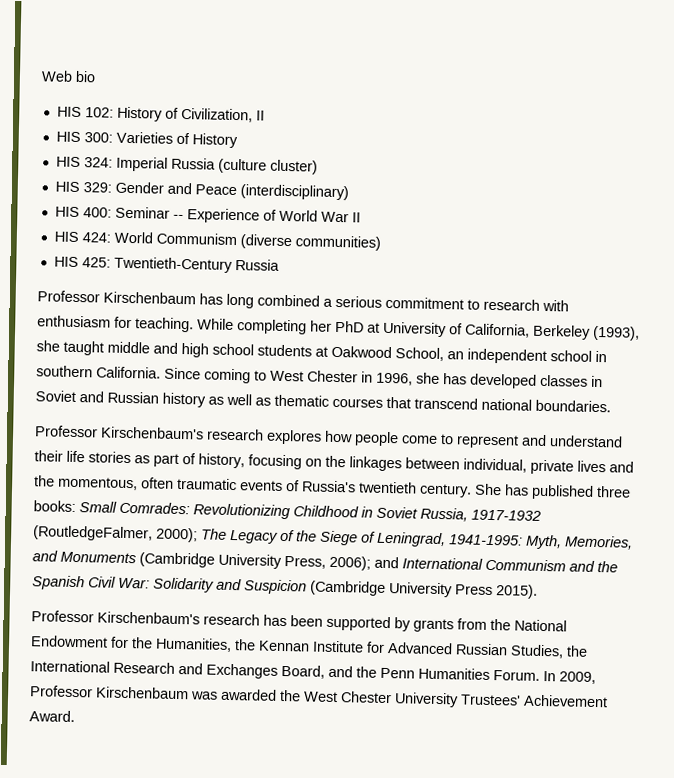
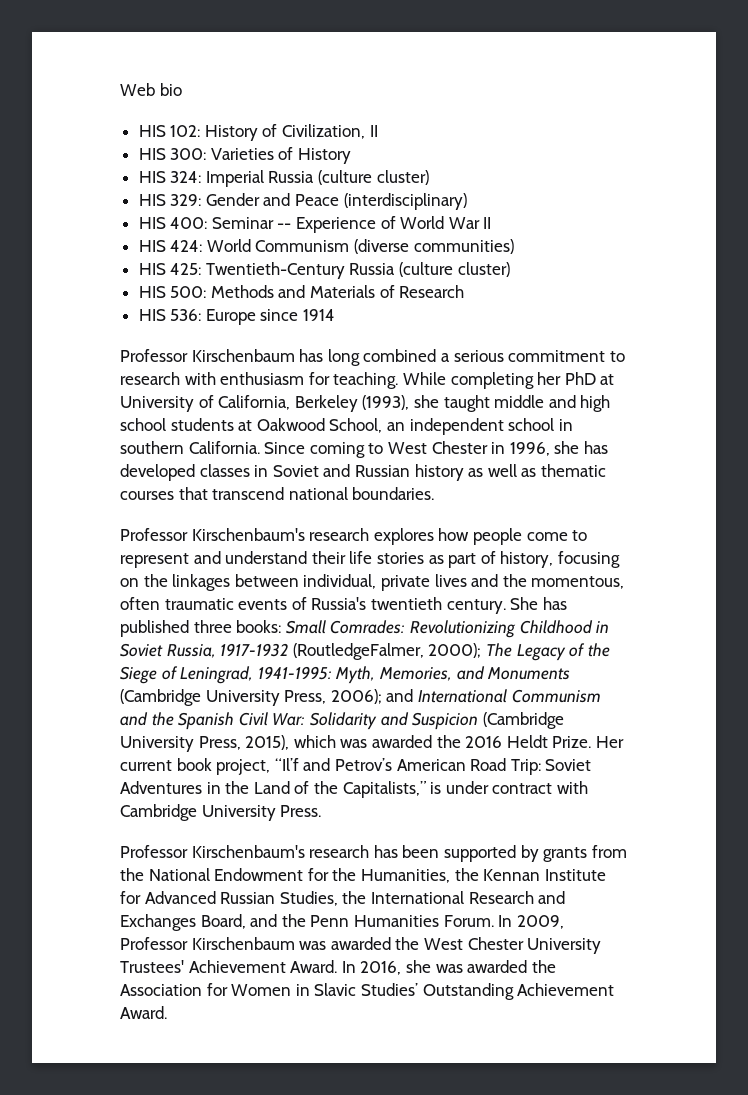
- HIS 425: Twentieth-Century Russia
+ HIS 425: Twentieth-Century Russia (culture cluster)
+ HIS 500: Methods and Materials of Research
+ HIS 536: Europe since 1914
- She has published three books: Small Comrades: Revolutionizing Childhood in Soviet Russia, 1917-1932 (RoutledgeFalmer, 2000); The Legacy of the Siege of Leningrad, 1941-1995: Myth, Memories, and Monuments (Cambridge University Press, 2006); and International Communism and the Spanish Civil War: Solidarity and Suspicion (Cambridge University Press 2015).
+ She has published three books: Small Comrades: Revolutionizing Childhood in Soviet Russia, 1917-1932 (RoutledgeFalmer, 2000); The Legacy of the Siege of Leningrad, 1941-1995: Myth, Memories, and Monuments (Cambridge University Press, 2006); and International Communism and the Spanish Civil War: Solidarity and Suspicion (Cambridge University Press, 2015), which was awarded the 2016 Heldt Prize. Her current book project, “Il’f and Petrov’s American Road Trip: Soviet Adventures in the Land of the Capitalists,” is under contract with Cambridge University Press.
+ In 2016, she was awarded the Association for Women in Slavic Studies’ Outstanding Achievement Award.

